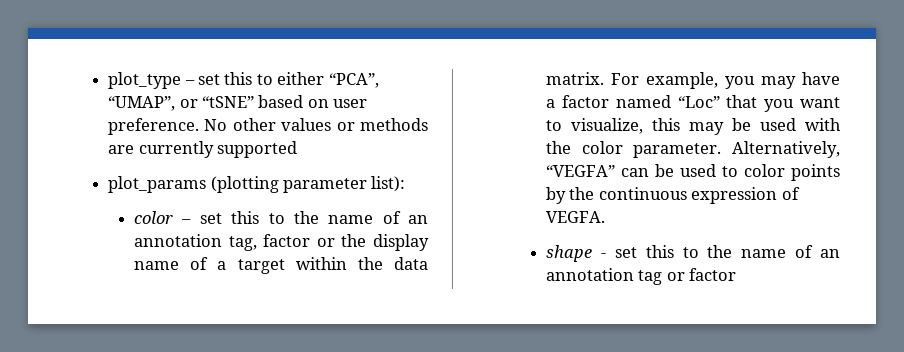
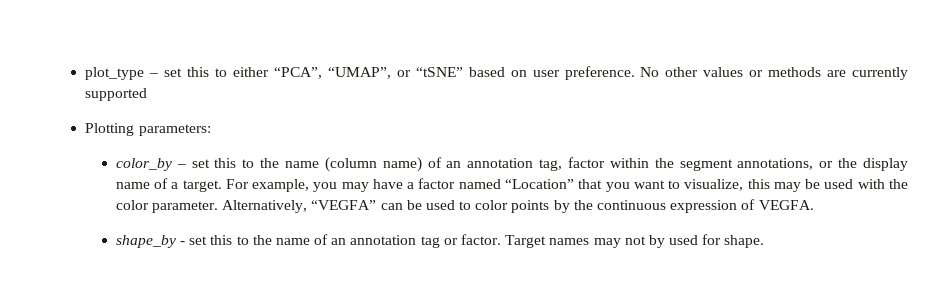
- plot_params (plotting parameter list):
- color – set this to the name of an annotation tag, factor or the display name of a target within the data matrix.
+ Plotting parameters:
+ color_by – set this to the name (column name) of an annotation tag, factor within the segment annotations, or the display name of a target.
- For example, you may have a factor named “Loc” that you want to visualize, this may be used with the color parameter.
+ For example, you may have a factor named “Location” that you want to visualize, this may be used with the color parameter.
- shape - set this to the name of an annotation tag or factor
+ shape_by - set this to the name of an annotation tag or factor. Target names may not by used for shape.

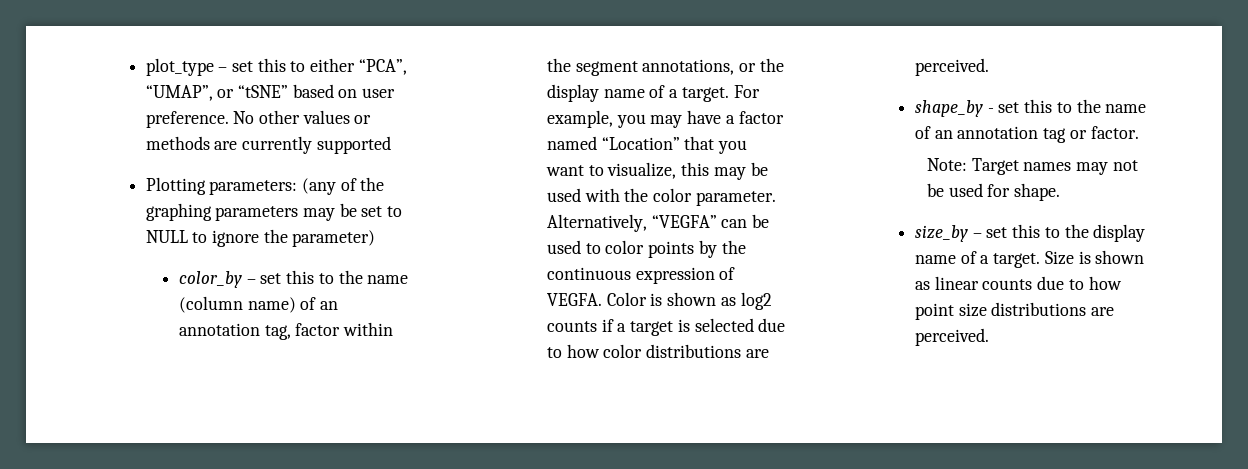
- Plotting parameters:
+ Plotting parameters: (any of the graphing parameters may be set to NULL to ignore the parameter)
+ Color is shown as log2 counts if a target is selected due to how color distributions are perceived.
- shape_by - set this to the name of an annotation tag or factor. Target names may not by used for shape.
+ shape_by - set this to the name of an annotation tag or factor.
+ Note: Target names may not be used for shape.
+ size_by – set this to the display name of a target. Size is shown as linear counts due to how point size distributions are perceived.

